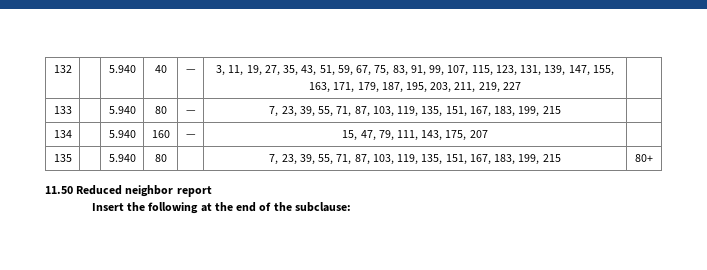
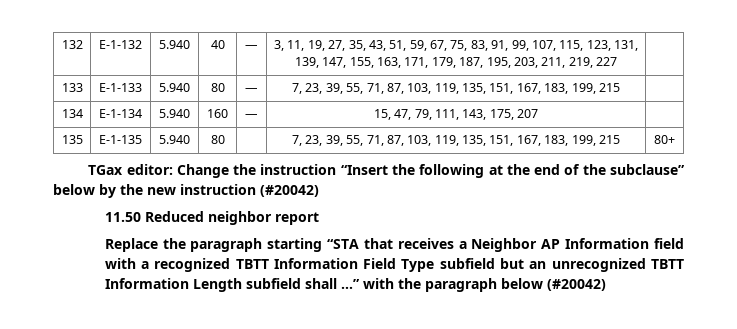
- 132 | | 5.940 | 40 | — | 3, 11, 19, 27, 35, 43, 51, 59, 67, 75, 83, 91, 99, 107, 115, 123, 131, 139, 147, 155, 163, 171, 179, 187, 195, 203, 211, 219, 227 |
+ 132 | E-1-132 | 5.940 | 40 | — | 3, 11, 19, 27, 35, 43, 51, 59, 67, 75, 83, 91, 99, 107, 115, 123, 131, 139, 147, 155, 163, 171, 179, 187, 195, 203, 211, 219, 227 |
- 133 | | 5.940 | 80 | — | 7, 23, 39, 55, 71, 87, 103, 119, 135, 151, 167, 183, 199, 215 |
+ 133 | E-1-133 | 5.940 | 80 | — | 7, 23, 39, 55, 71, 87, 103, 119, 135, 151, 167, 183, 199, 215 |
- 134 | | 5.940 | 160 | — | 15, 47, 79, 111, 143, 175, 207 |
+ 134 | E-1-134 | 5.940 | 160 | — | 15, 47, 79, 111, 143, 175, 207 |
- 135 | | 5.940 | 80 | | 7, 23, 39, 55, 71, 87, 103, 119, 135, 151, 167, 183, 199, 215 | 80+
+ 135 | E-1-135 | 5.940 | 80 | | 7, 23, 39, 55, 71, 87, 103, 119, 135, 151, 167, 183, 199, 215 | 80+
+ TGax editor: Change the instruction “Insert the following at the end of the subclause” below by the new instruction (#20042)
  11.50 Reduced neighbor report
- Insert the following at the end of the subclause:
+ Replace the paragraph starting “STA that receives a Neighbor AP Information field with a recognized TBTT Information Field Type subfield but an unrecognized TBTT Information Length subfield shall …” with the paragraph below (#20042)

